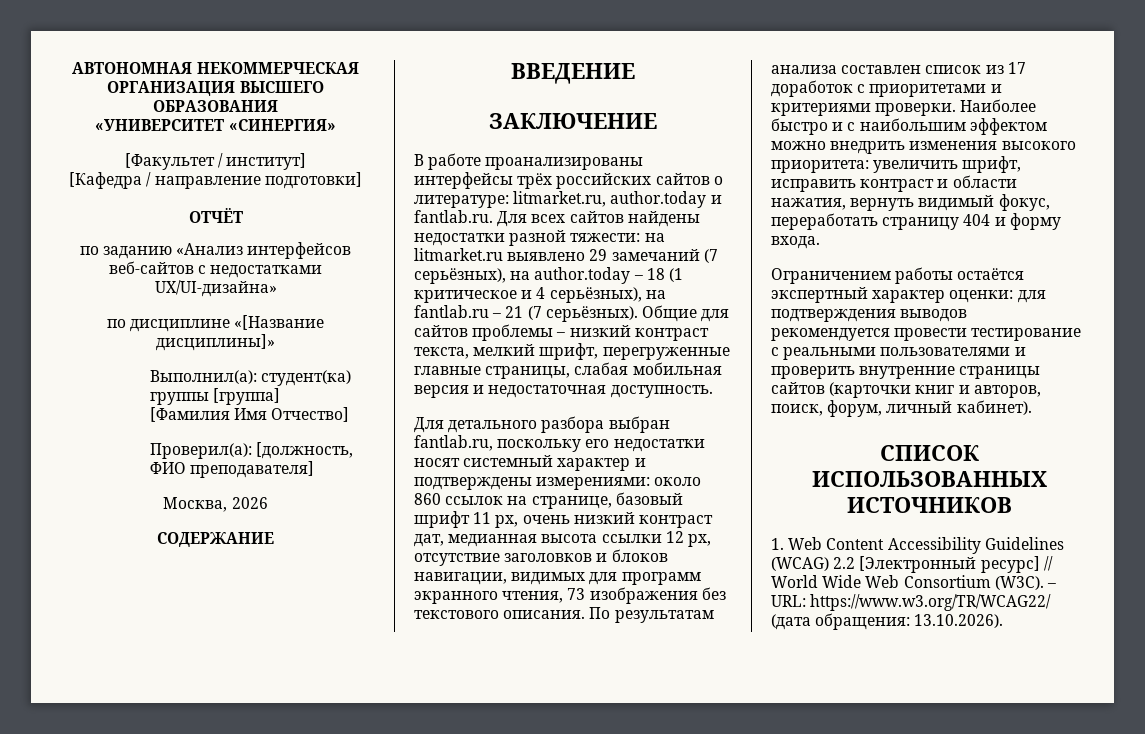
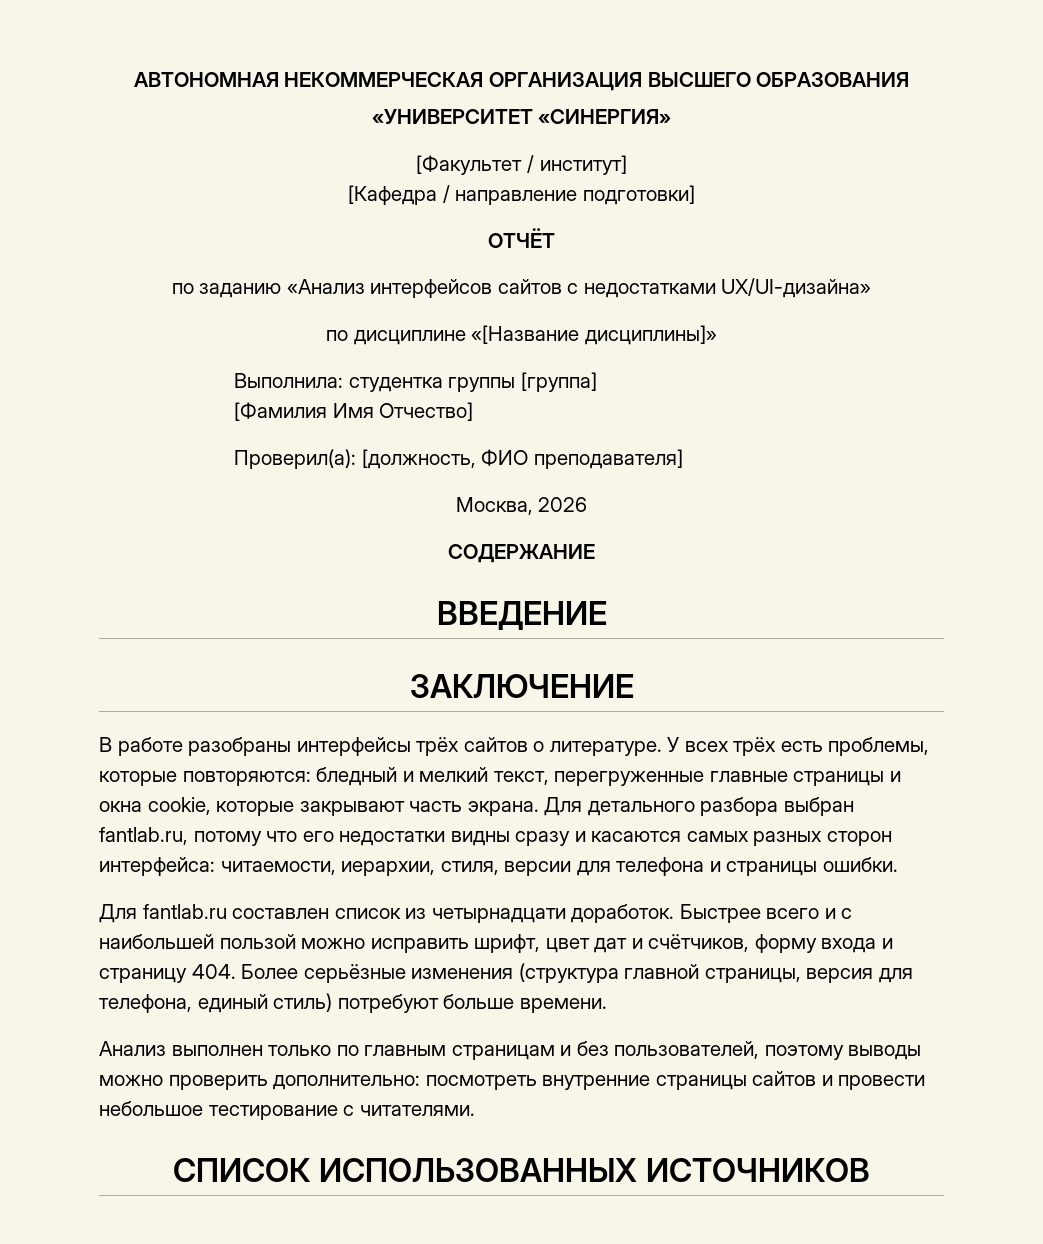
- по заданию «Анализ интерфейсов веб-сайтов с недостатками UX/UI-дизайна»
+ по заданию «Анализ интерфейсов сайтов с недостатками UX/UI-дизайна»
- Выполнил(а): студент(ка) группы [группа]
+ Выполнила: студентка группы [группа]
- В работе проанализированы интерфейсы трёх российских сайтов о литературе: litmarket.ru, author.today и fantlab.ru. Для всех сайтов найдены недостатки разной тяжести: на litmarket.ru выявлено 29 замечаний (7 серьёзных), на author.today – 18 (1 критическое и 4 серьёзных), на fantlab.ru – 21 (7 серьёзных). Общие для сайтов проблемы – низкий контраст текста, мелкий шрифт, перегруженные главные страницы, слабая мобильная версия и недостаточная доступность.
- Для детального разбора выбран fantlab.ru, поскольку его недостатки носят системный характер и подтверждены измерениями: около 860 ссылок на странице, базовый шрифт 11 px, очень низкий контраст дат, медианная высота ссылки 12 px, отсутствие заголовков и блоков навигации, видимых для программ экранного чтения, 73 изображения без текстового описания. По результатам анализа составлен список из 17 доработок с приоритетами и критериями проверки. Наиболее быстро и с наибольшим эффектом можно внедрить изменения высокого приоритета: увеличить шрифт, исправить контраст и области нажатия, вернуть видимый фокус, переработать страницу 404 и форму входа.
- Ограничением работы остаётся экспертный характер оценки: для подтверждения выводов рекомендуется провести тестирование с реальными пользователями и проверить внутренние страницы сайтов (карточки книг и авторов, поиск, форум, личный кабинет).
+ В работе разобраны интерфейсы трёх сайтов о литературе. У всех трёх есть проблемы, которые повторяются: бледный и мелкий текст, перегруженные главные страницы и окна cookie, которые закрывают часть экрана. Для детального разбора выбран fantlab.ru, потому что его недостатки видны сразу и касаются самых разных сторон интерфейса: читаемости, иерархии, стиля, версии для телефона и страницы ошибки.
+ Для fantlab.ru составлен список из четырнадцати доработок. Быстрее всего и с наибольшей пользой можно исправить шрифт, цвет дат и счётчиков, форму входа и страницу 404. Более серьёзные изменения (структура главной страницы, версия для телефона, единый стиль) потребуют больше времени.
+ Анализ выполнен только по главным страницам и без пользователей, поэтому выводы можно проверить дополнительно: посмотреть внутренние страницы сайтов и провести небольшое тестирование с читателями.
  СПИСОК ИСПОЛЬЗОВАННЫХ ИСТОЧНИКОВ
- 1. Web Content Accessibility Guidelines (WCAG) 2.2 [Электронный ресурс] // World Wide Web Consortium (W3C). – URL: https://www.w3.org/TR/WCAG22/ (дата обращения: 13.10.2026).

